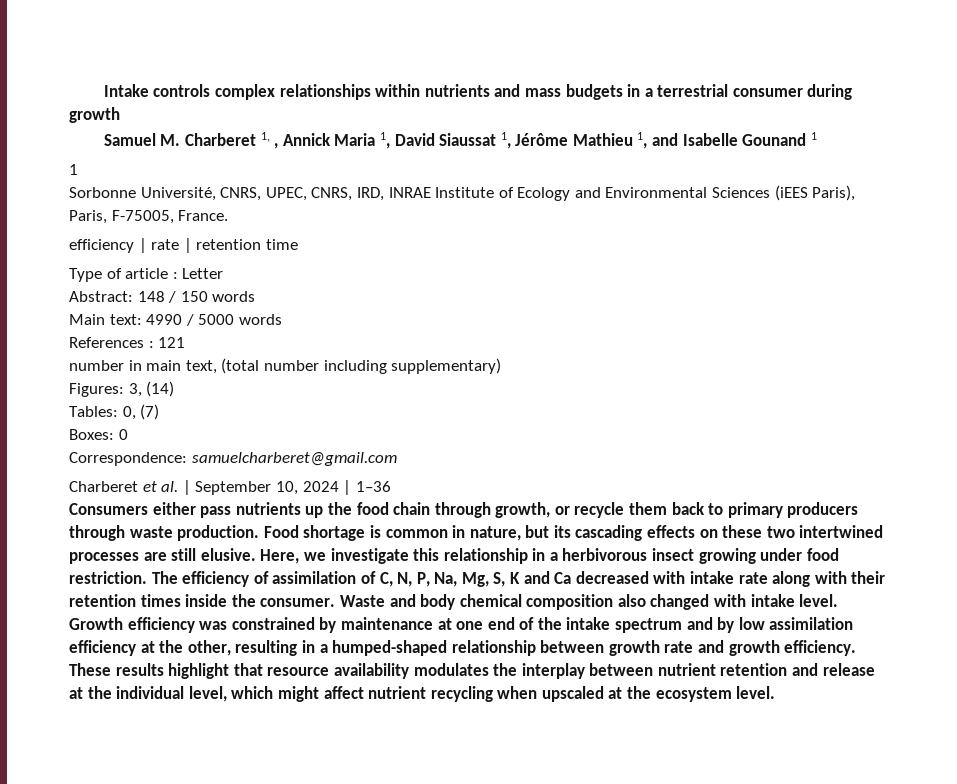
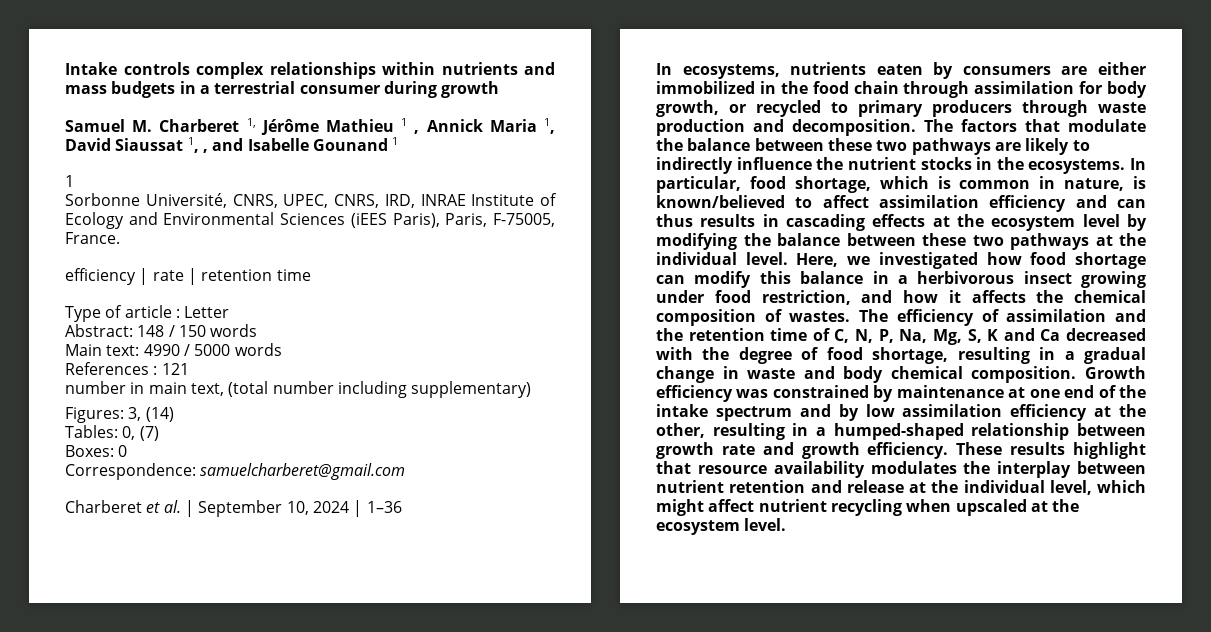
- Samuel M. Charberet 1, , Annick Maria 1, David Siaussat 1, Jérôme Mathieu 1, and Isabelle Gounand 1
+ Samuel M. Charberet 1, Jérôme Mathieu 1 , Annick Maria 1, David Siaussat 1, , and Isabelle Gounand 1
- Consumers either pass nutrients up the food chain through growth, or recycle them back to primary producers through waste production. Food shortage is common in nature, but its cascading effects on these two intertwined processes are still elusive. Here, we investigate this relationship in a herbivorous insect growing under food restriction. The efficiency of assimilation of C, N, P, Na, Mg, S, K and Ca decreased with intake rate along with their retention times inside the consumer. Waste and body chemical composition also changed with intake level.
+ In ecosystems, nutrients eaten by consumers are either immobilized in the food chain through assimilation for body growth, or recycled to primary producers through waste production and decomposition. The factors that modulate the balance between these two pathways are likely to indirectly influence the nutrient stocks in the ecosystems. In particular, food shortage, which is common in nature, is known/believed to affect assimilation efficiency and can thus results in cascading effects at the ecosystem level by modifying the balance between these two pathways at the individual level. Here, we investigated how food shortage can modify this balance in a herbivorous insect growing under food restriction, and how it affects the chemical composition of wastes. The efficiency of assimilation and the retention time of C, N, P, Na, Mg, S, K and Ca decreased with the degree of food shortage, resulting in a gradual change in waste and body chemical composition.

